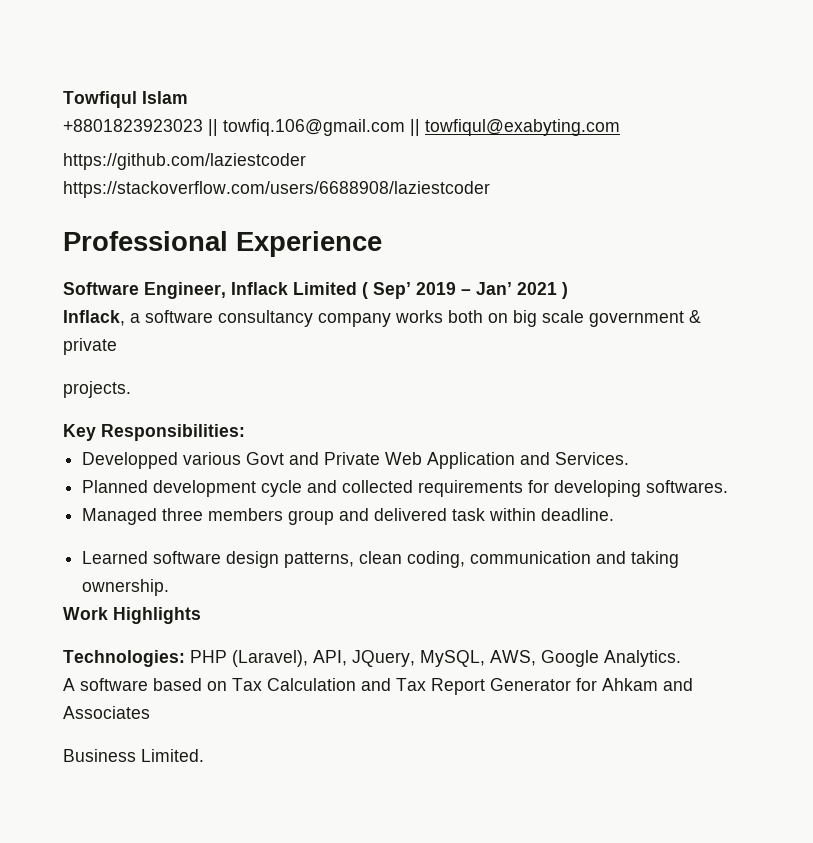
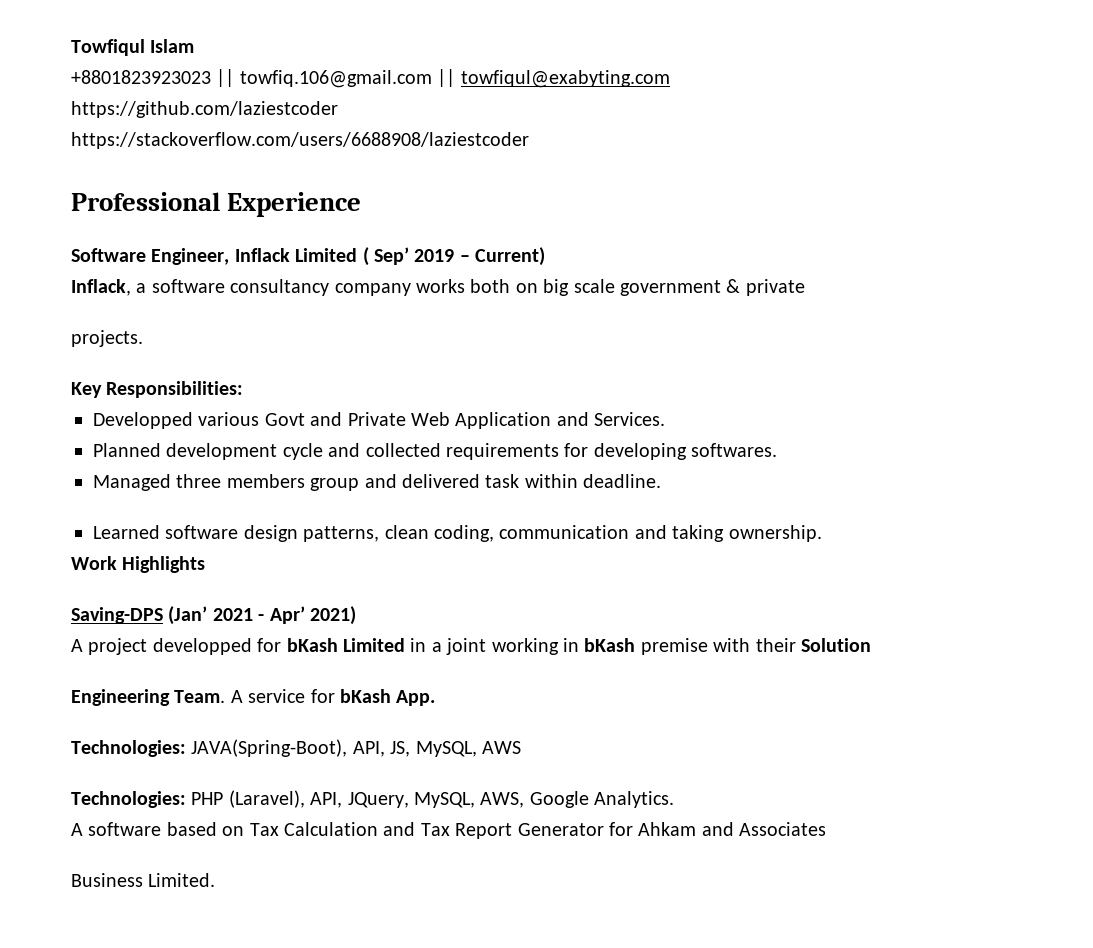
- Software Engineer, Inflack Limited ( Sep’ 2019 – Jan’ 2021 )
+ Software Engineer, Inflack Limited ( Sep’ 2019 – Current)
+ Saving-DPS (Jan’ 2021 - Apr’ 2021)
+ A project developped for bKash Limited in a joint working in bKash premise with their Solution
+ Engineering Team. A service for bKash App.
+ Technologies: JAVA(Spring-Boot), API, JS, MySQL, AWS

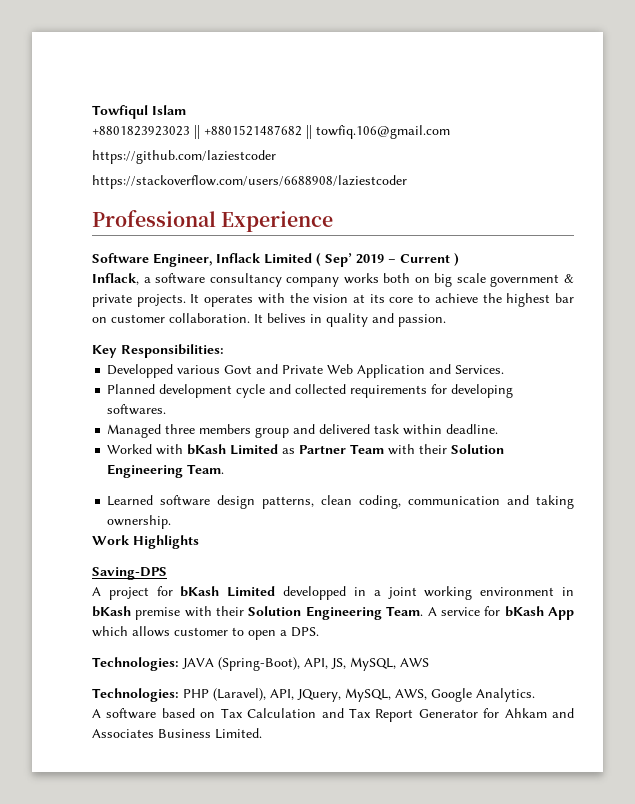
- +8801823923023 || towfiq.106@gmail.com || towfiqul@exabyting.com
+ +8801823923023 || +8801521487682 || towfiq.106@gmail.com
- Software Engineer, Inflack Limited ( Sep’ 2019 – Current)
+ Software Engineer, Inflack Limited ( Sep’ 2019 – Current )
- Inflack, a software consultancy company works both on big scale government & private
- projects.
+ Inflack, a software consultancy company works both on big scale government & private projects. It operates with the vision at its core to achieve the highest bar on customer collaboration. It belives in quality and passion.
+ Worked with bKash Limited as Partner Team with their Solution Engineering Team.
- Saving-DPS (Jan’ 2021 - Apr’ 2021)
+ Saving-DPS
- A project developped for bKash Limited in a joint working in bKash premise with their Solution
- Engineering Team.
+ A project for bKash Limited developped in a joint working environment in bKash premise with their Solution Engineering Team.
- A service for bKash App.
- Technologies: JAVA(Spring-Boot), API, JS, MySQL, AWS
+ A service for bKash App which allows customer to open a DPS.
+ Technologies: JAVA (Spring-Boot), API, JS, MySQL, AWS
- A software based on Tax Calculation and Tax Report Generator for Ahkam and Associates
- Business Limited.
+ A software based on Tax Calculation and Tax Report Generator for Ahkam and Associates Business Limited.

